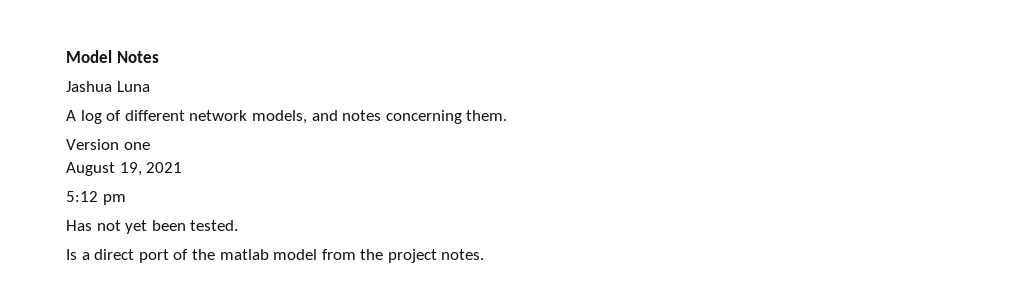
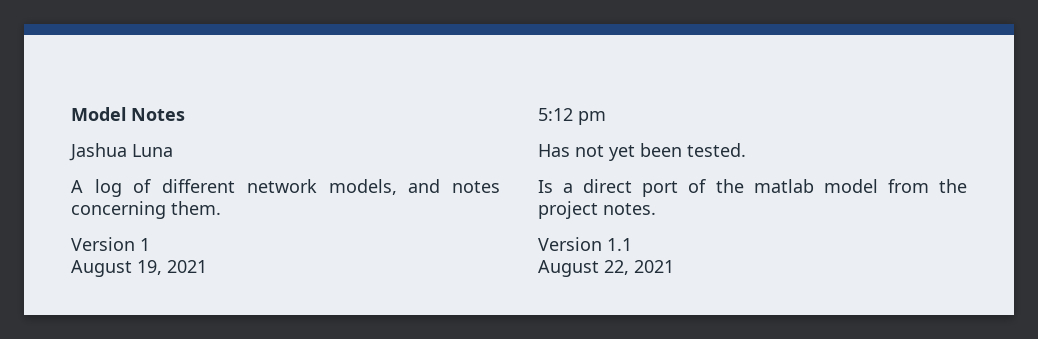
- Version one
+ Version 1
+ Version 1.1
+ August 22, 2021

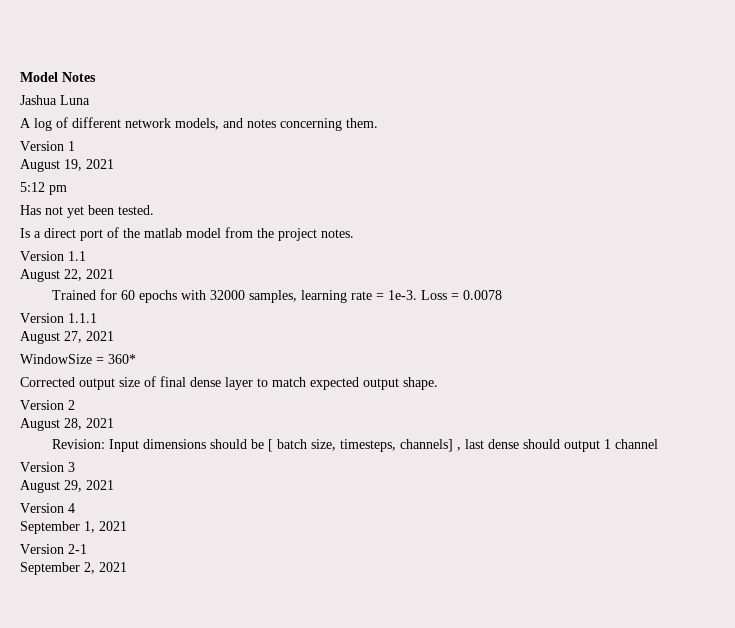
+ Trained for 60 epochs with 32000 samples, learning rate = 1e-3. Loss = 0.0078
+ Version 1.1.1
+ August 27, 2021
+ WindowSize = 360*
+ Corrected output size of final dense layer to match expected output shape.
+ Version 2
+ August 28, 2021
+ Revision: Input dimensions should be [ batch size, timesteps, channels] , last dense should output 1 channel
+ Version 3
+ August 29, 2021
+ Version 4
+ September 1, 2021
+ Version 2-1
+ September 2, 2021

